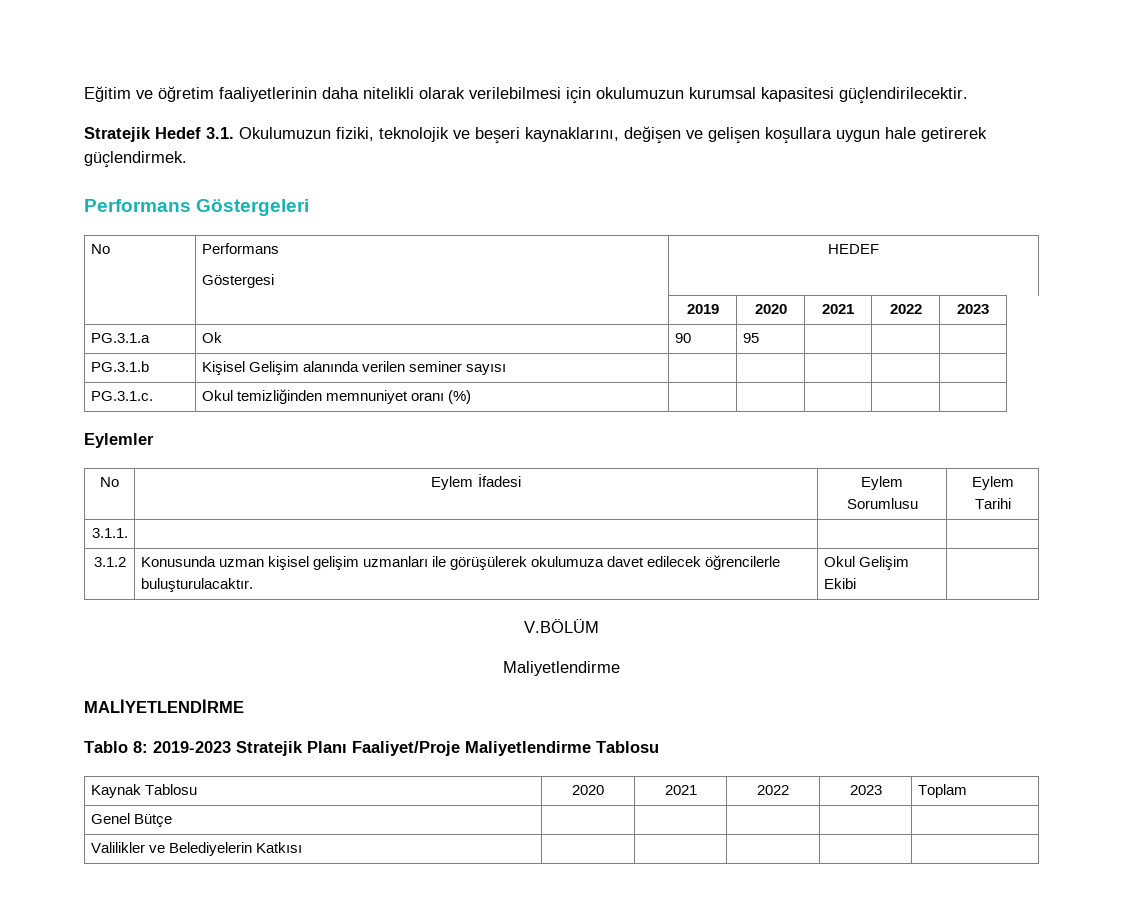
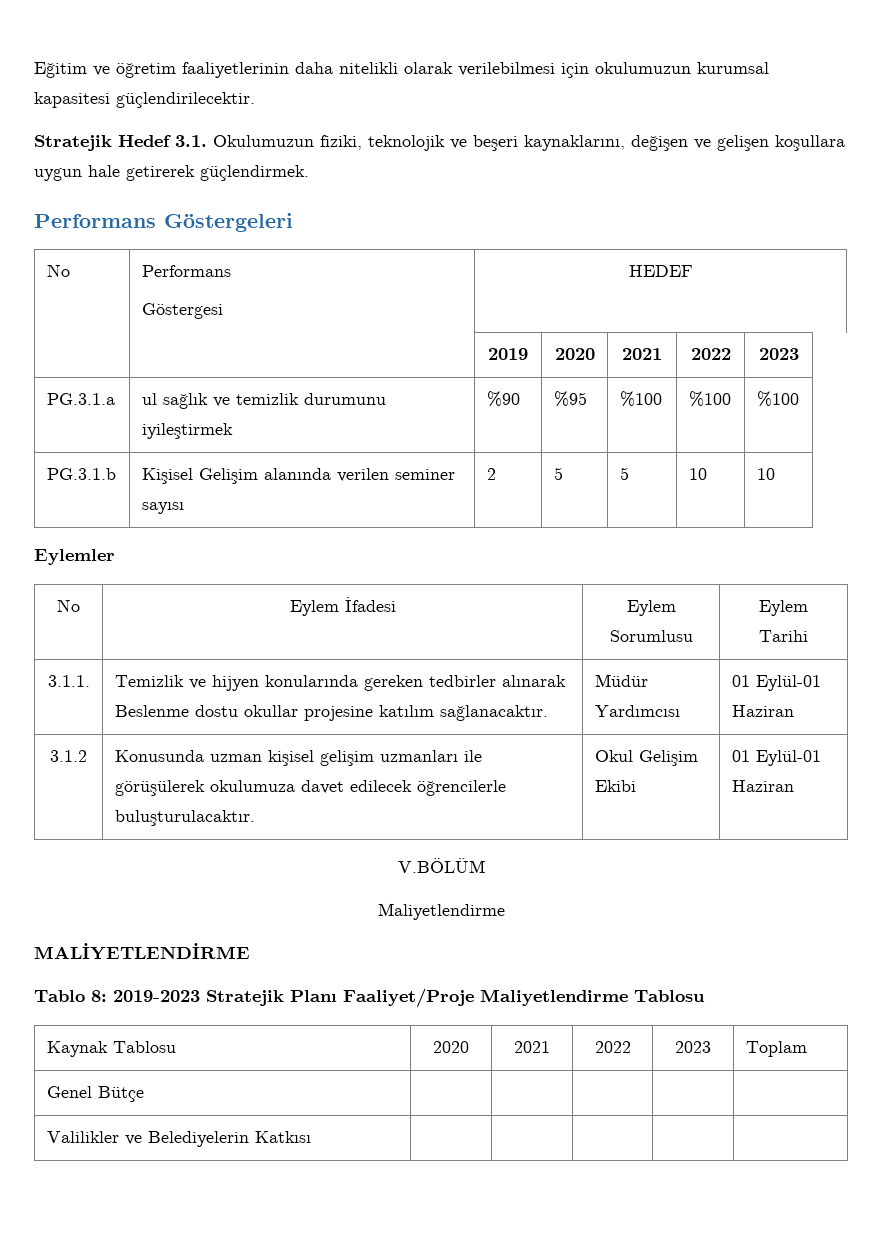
- PG.3.1.a | Ok | 90 | 95 | | |
+ PG.3.1.a | ul sağlık ve temizlik durumunu iyileştirmek | %90 | %95 | %100 | %100 | %100
- PG.3.1.b | Kişisel Gelişim alanında verilen seminer sayısı | | | | |
- PG.3.1.c. | Okul temizliğinden memnuniyet oranı (%) | | | | |
+ PG.3.1.b | Kişisel Gelişim alanında verilen seminer sayısı | 2 | 5 | 5 | 10 | 10
- 3.1.1. | | |
+ 3.1.1. | Temizlik ve hijyen konularında gereken tedbirler alınarak Beslenme dostu okullar projesine katılım sağlanacaktır. | Müdür Yardımcısı | 01 Eylül-01 Haziran
- 3.1.2 | Konusunda uzman kişisel gelişim uzmanları ile görüşülerek okulumuza davet edilecek öğrencilerle buluşturulacaktır. | Okul Gelişim Ekibi |
+ 3.1.2 | Konusunda uzman kişisel gelişim uzmanları ile görüşülerek okulumuza davet edilecek öğrencilerle buluşturulacaktır. | Okul Gelişim Ekibi | 01 Eylül-01 Haziran

